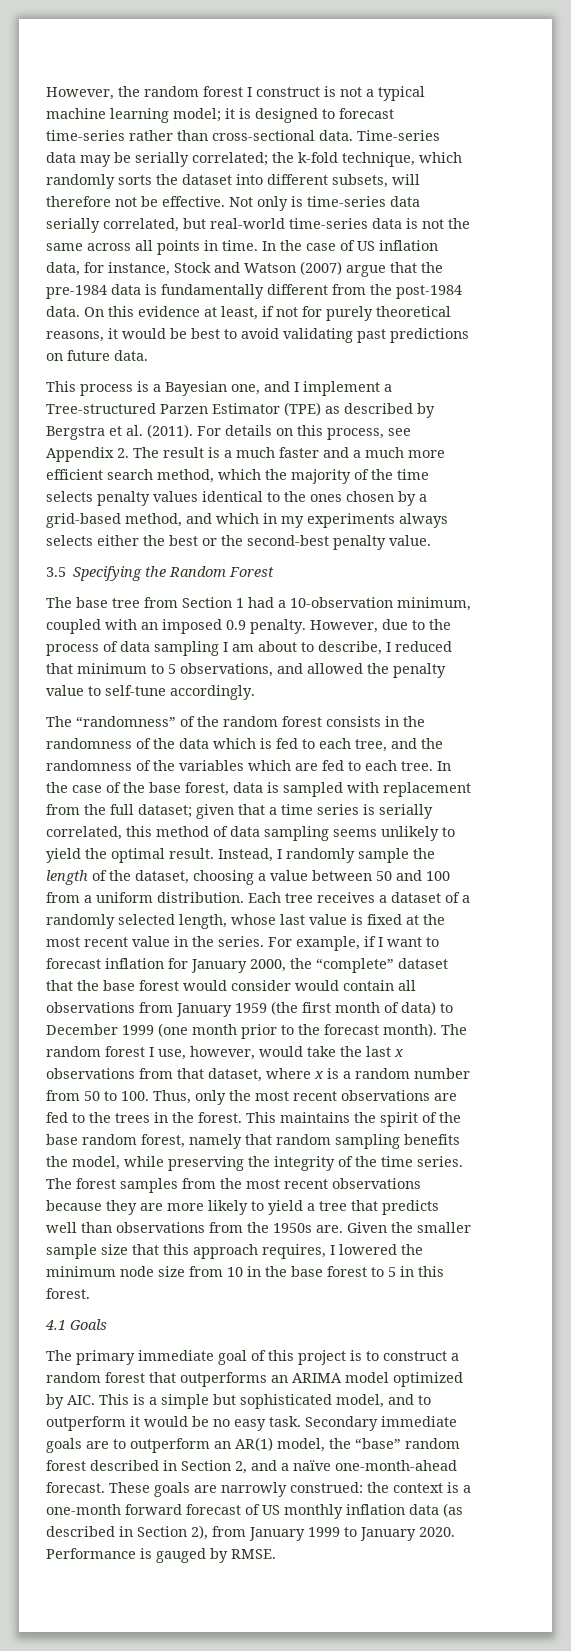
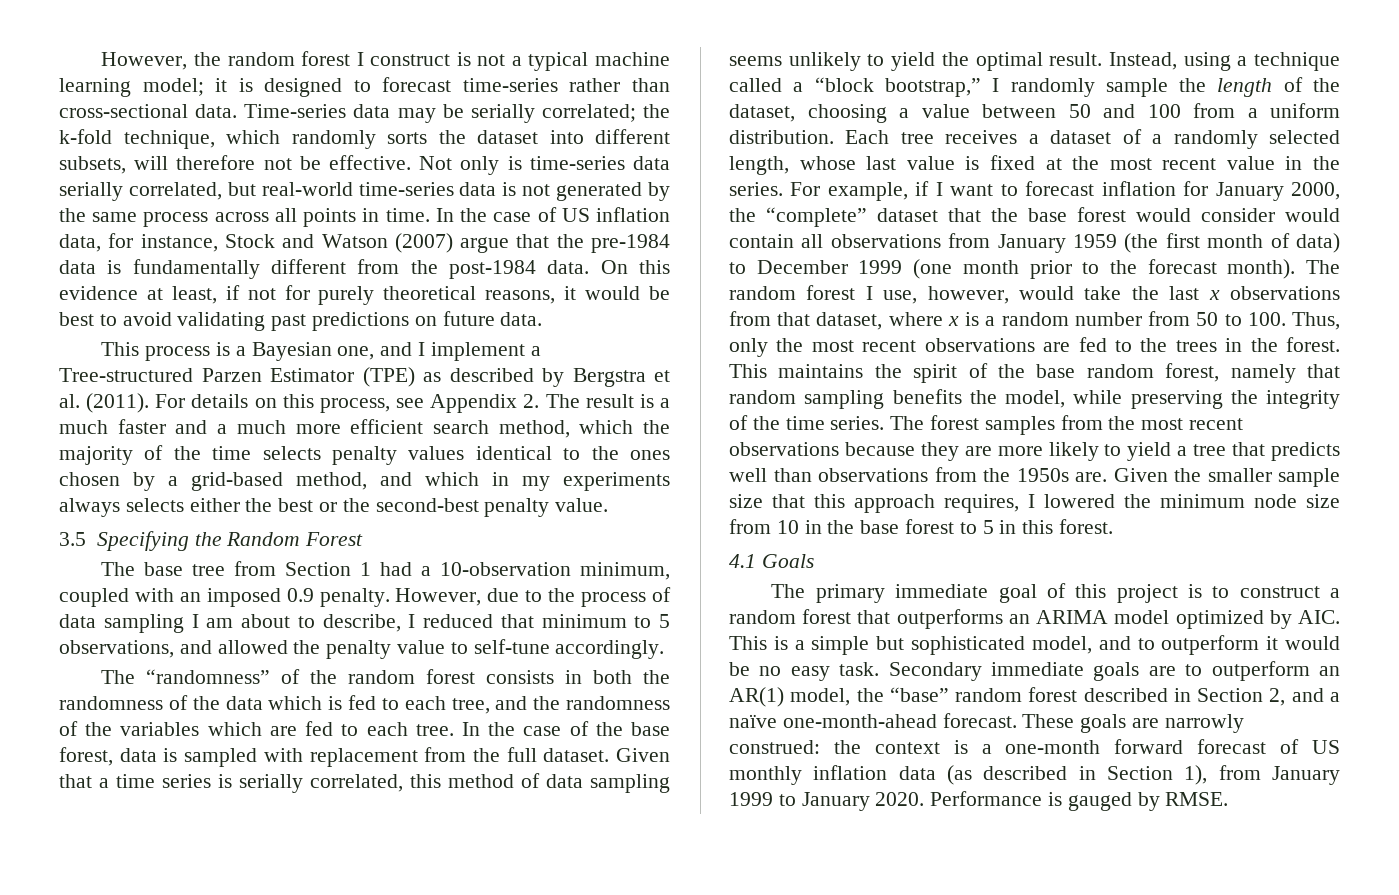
- Not only is time-series data serially correlated, but real-world time-series data is not the same across all points in time.
+ Not only is time-series data serially correlated, but real-world time-series data is not generated by the same process across all points in time.
- The “randomness” of the random forest consists in the randomness of the data which is fed to each tree, and the randomness of the variables which are fed to each tree.
+ The “randomness” of the random forest consists in both the randomness of the data which is fed to each tree, and the randomness of the variables which are fed to each tree.
- In the case of the base forest, data is sampled with replacement from the full dataset; given that a time series is serially correlated, this method of data sampling seems unlikely to yield the optimal result.
+ In the case of the base forest, data is sampled with replacement from the full dataset. Given that a time series is serially correlated, this method of data sampling seems unlikely to yield the optimal result.
- Instead, I randomly sample the length of the dataset, choosing a value between 50 and 100 from a uniform distribution.
+ Instead, using a technique called a “block bootstrap,” I randomly sample the length of the dataset, choosing a value between 50 and 100 from a uniform distribution.
- These goals are narrowly construed: the context is a one-month forward forecast of US monthly inflation data (as described in Section 2), from January 1999 to January 2020.
+ These goals are narrowly construed: the context is a one-month forward forecast of US monthly inflation data (as described in Section 1), from January 1999 to January 2020.

